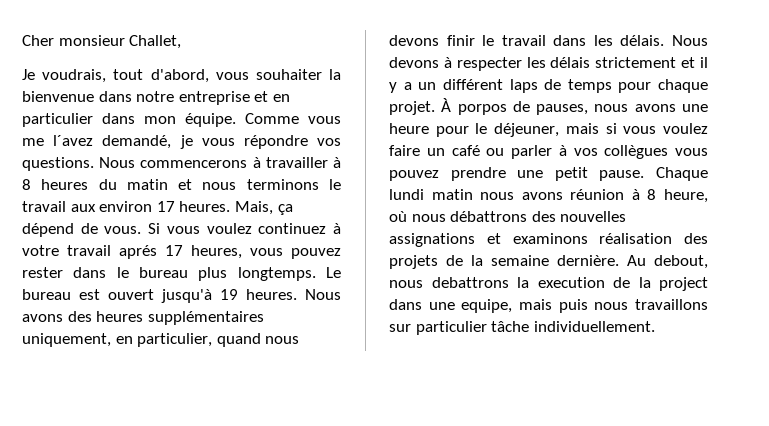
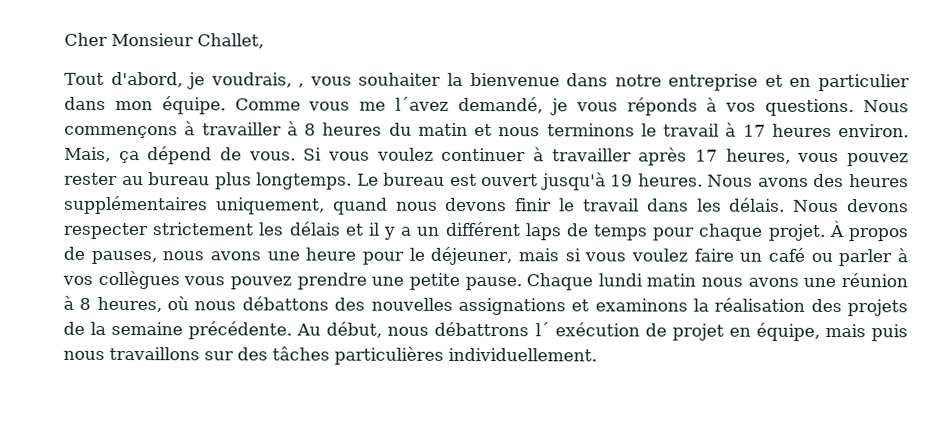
- Cher monsieur Challet,
+ Cher Monsieur Challet,
- Je voudrais, tout d'abord, vous souhaiter la bienvenue dans notre entreprise et en particulier dans mon équipe.
+ Tout d'abord, je voudrais, , vous souhaiter la bienvenue dans notre entreprise et en particulier dans mon équipe.
- Comme vous me l´avez demandé, je vous répondre vos questions.
+ Comme vous me l´avez demandé, je vous réponds à vos questions.
- Nous commencerons à travailler à 8 heures du matin et nous terminons le travail aux environ 17 heures.
+ Nous commençons à travailler à 8 heures du matin et nous terminons le travail à 17 heures environ.
- Si vous voulez continuez à votre travail aprés 17 heures, vous pouvez rester dans le bureau plus longtemps.
+ Si vous voulez continuer à travailler après 17 heures, vous pouvez rester au bureau plus longtemps.
- Nous avons des heures supplémentaires uniquement, en particulier, quand nous devons finir le travail dans les délais.
+ Nous avons des heures supplémentaires uniquement, quand nous devons finir le travail dans les délais.
- Nous devons à respecter les délais strictement et il y a un différent laps de temps pour chaque projet.
+ Nous devons respecter strictement les délais et il y a un différent laps de temps pour chaque projet.
- À porpos de pauses, nous avons une heure pour le déjeuner, mais si vous voulez faire un café ou parler à vos collègues vous pouvez prendre une petit pause.
+ À propos de pauses, nous avons une heure pour le déjeuner, mais si vous voulez faire un café ou parler à vos collègues vous pouvez prendre une petite pause.
- Chaque lundi matin nous avons réunion à 8 heure, où nous débattrons des nouvelles assignations et examinons réalisation des projets de la semaine dernière. Au debout, nous debattrons la execution de la project dans une equipe, mais puis nous travaillons sur particulier tâche individuellement.
+ Chaque lundi matin nous avons une réunion à 8 heures, où nous débattons des nouvelles assignations et examinons la réalisation des projets de la semaine précédente. Au début, nous débattrons l´ exécution de projet en équipe, mais puis nous travaillons sur des tâches particulières individuellement.

